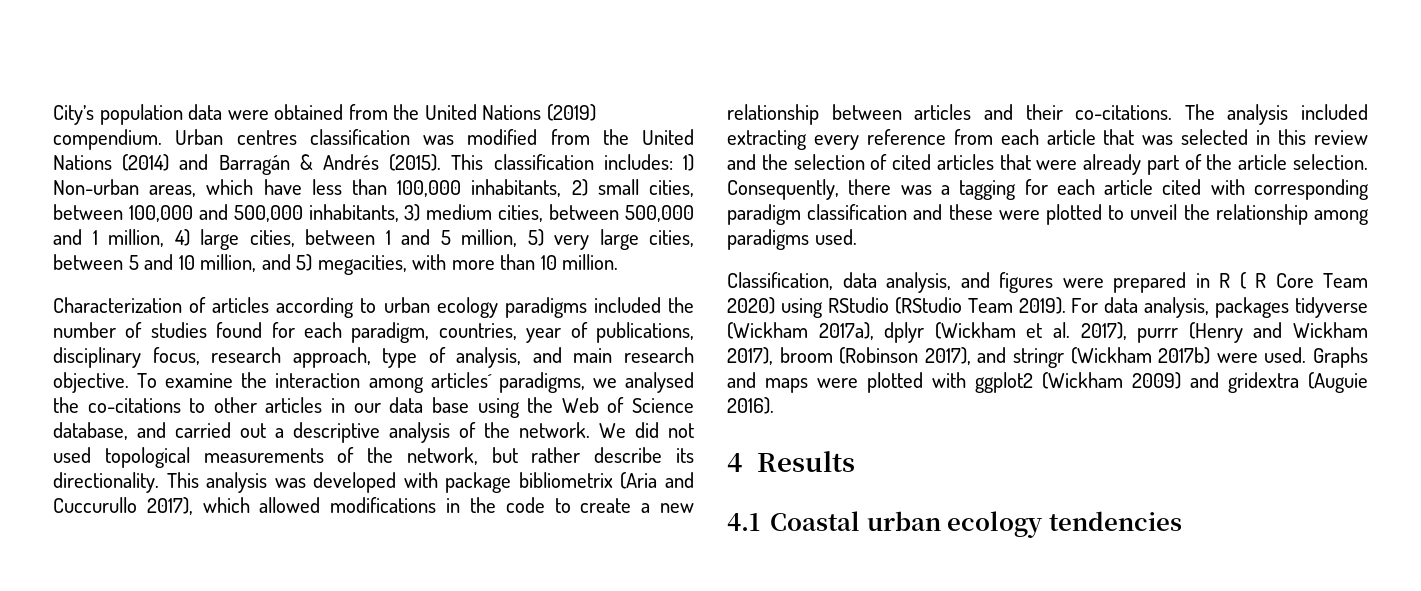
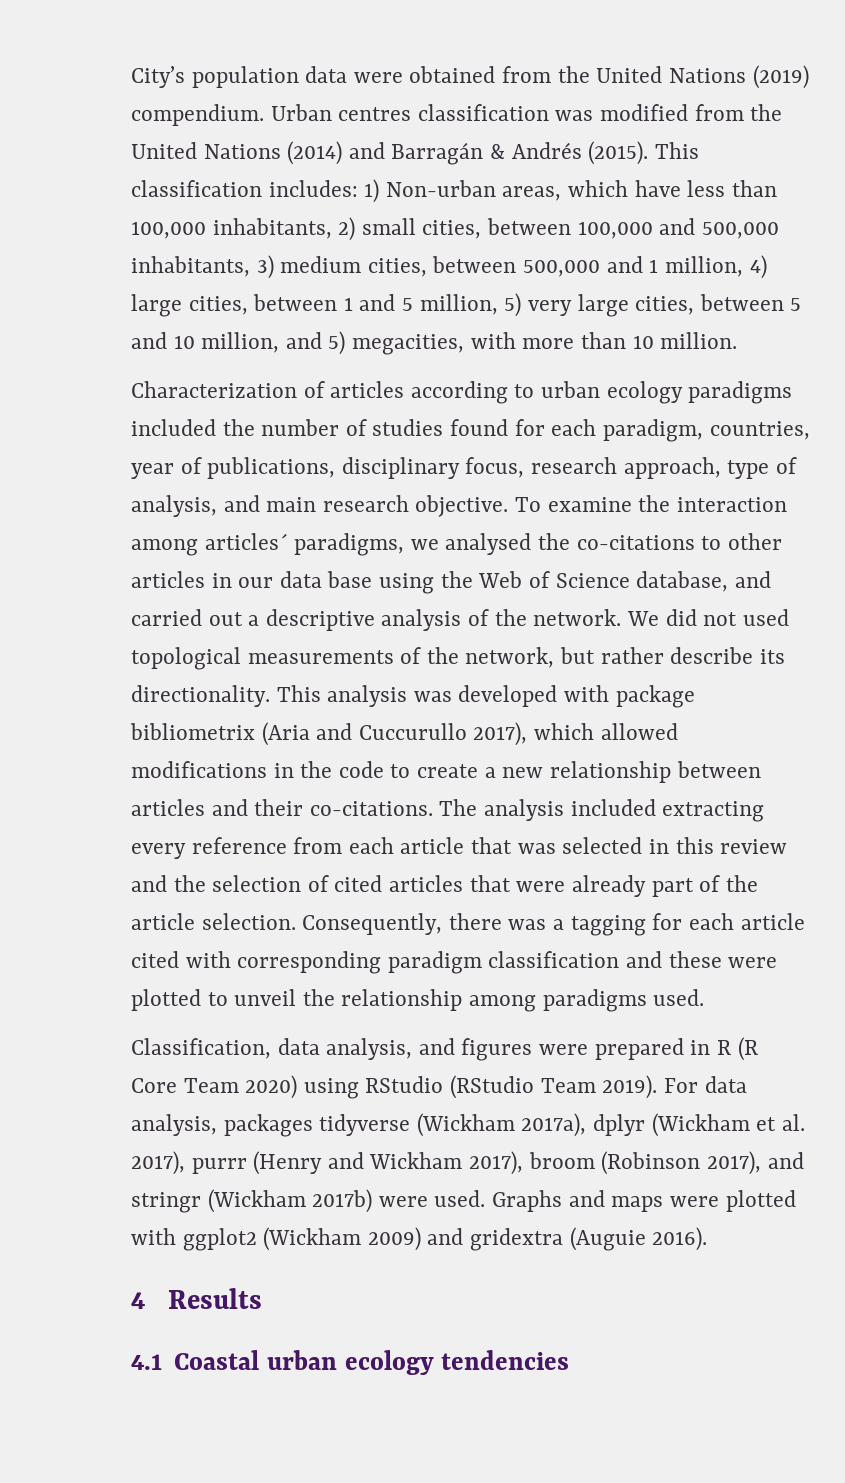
- Classification, data analysis, and figures were prepared in R ( R Core Team 2020) using RStudio (RStudio Team 2019).
+ Classification, data analysis, and figures were prepared in R (R Core Team 2020) using RStudio (RStudio Team 2019).

